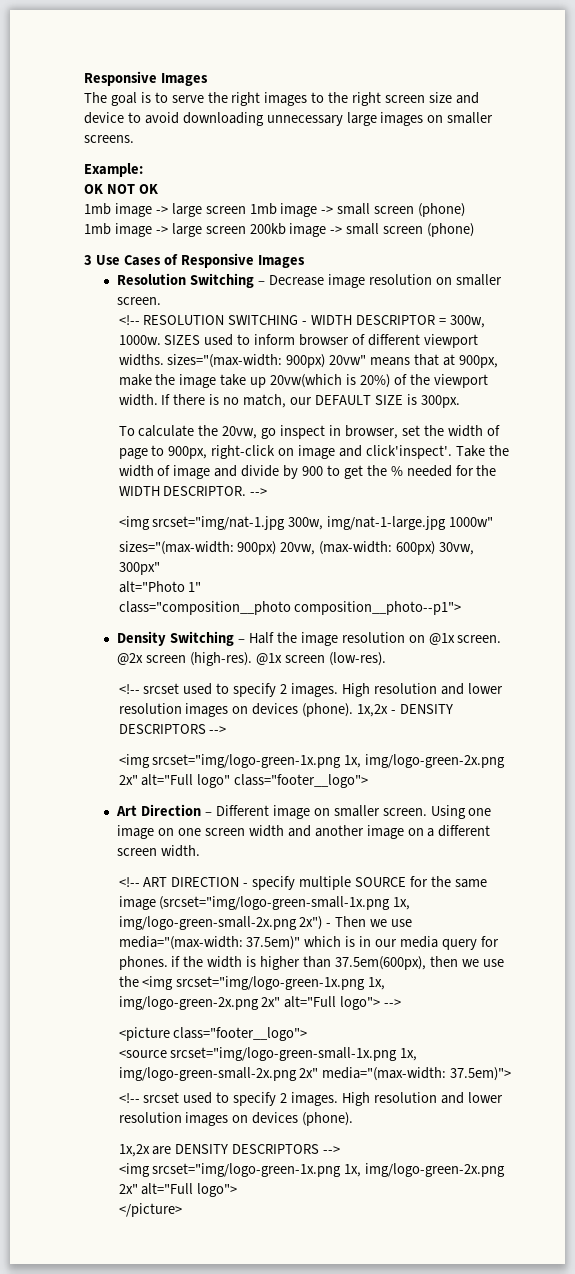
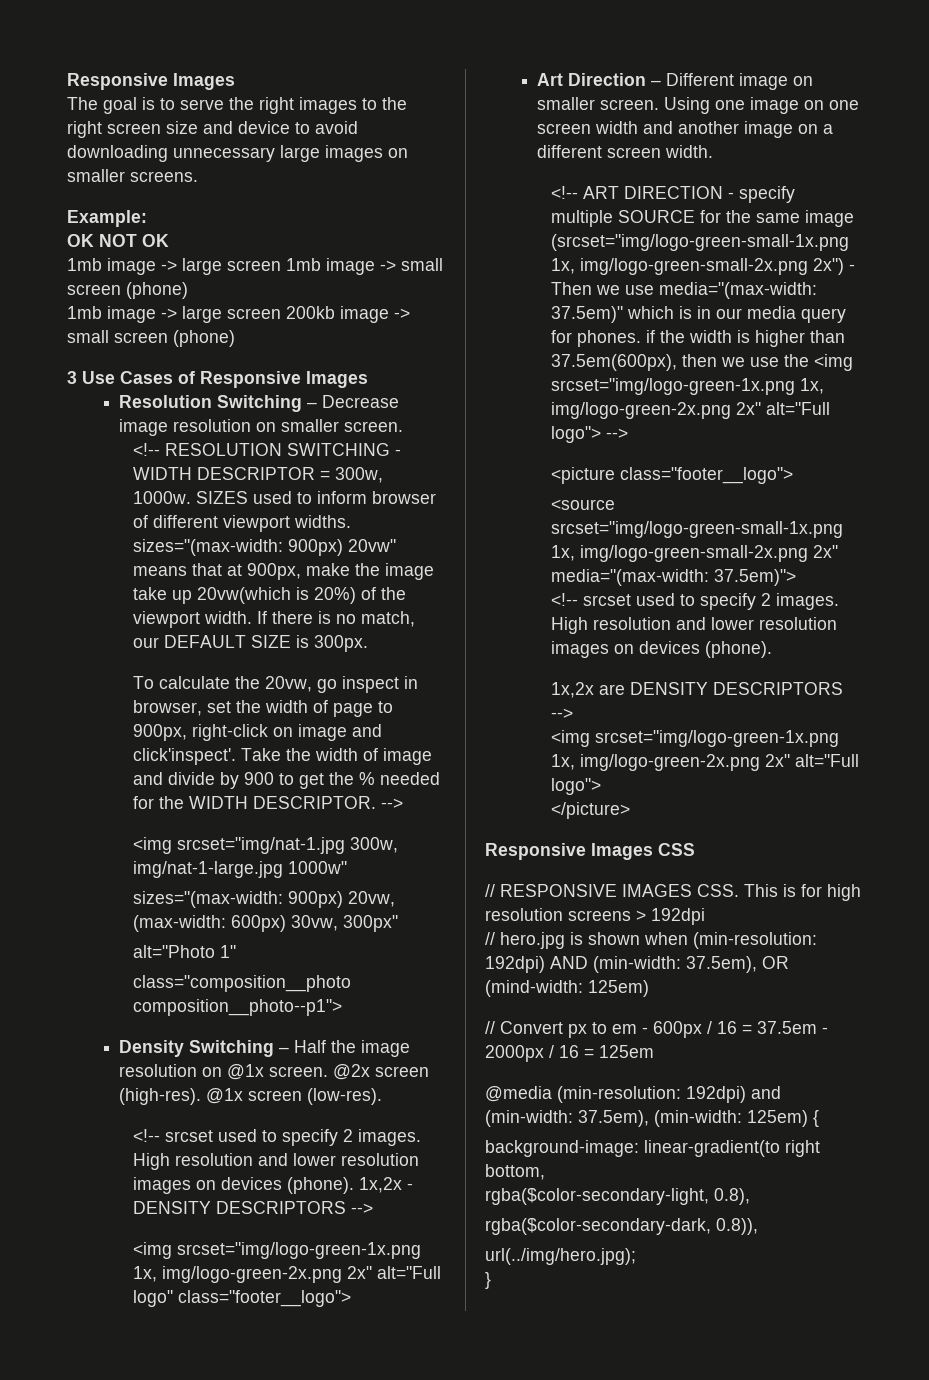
+ Responsive Images CSS
+ // RESPONSIVE IMAGES CSS. This is for high resolution screens > 192dpi
+ // hero.jpg is shown when (min-resolution: 192dpi) AND (min-width: 37.5em), OR (mind-width: 125em)
+ // Convert px to em - 600px / 16 = 37.5em - 2000px / 16 = 125em
+ @media (min-resolution: 192dpi) and (min-width: 37.5em), (min-width: 125em) {
+ background-image: linear-gradient(to right bottom,
+ rgba($color-secondary-light, 0.8),
+ rgba($color-secondary-dark, 0.8)),
+ url(../img/hero.jpg);
+ }

